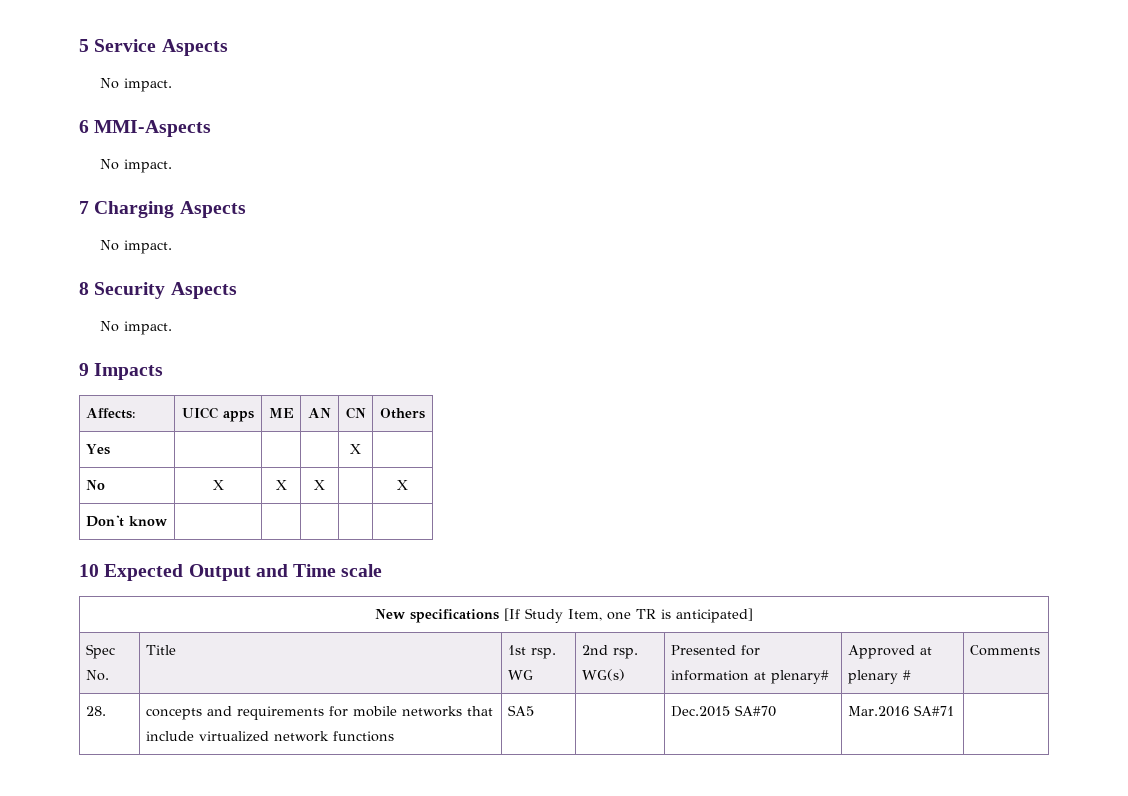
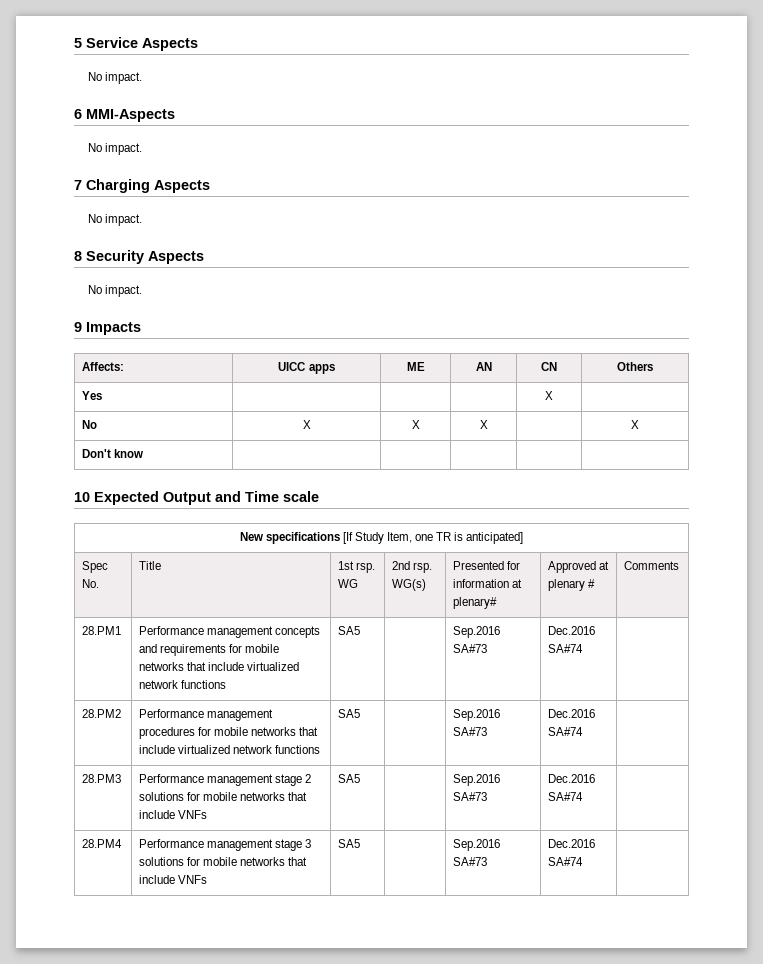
- 28. | concepts and requirements for mobile networks that include virtualized network functions | SA5 | | Dec.2015 SA#70 | Mar.2016 SA#71 |
+ 28.PM1 | Performance management concepts and requirements for mobile networks that include virtualized network functions | SA5 | | Sep.2016 SA#73 | Dec.2016 SA#74 |
+ 28.PM2 | Performance management procedures for mobile networks that include virtualized network functions | SA5 | | Sep.2016 SA#73 | Dec.2016 SA#74 |
+ 28.PM3 | Performance management stage 2 solutions for mobile networks that include VNFs | SA5 | | Sep.2016 SA#73 | Dec.2016 SA#74 |
+ 28.PM4 | Performance management stage 3 solutions for mobile networks that include VNFs | SA5 | | Sep.2016 SA#73 | Dec.2016 SA#74 |

